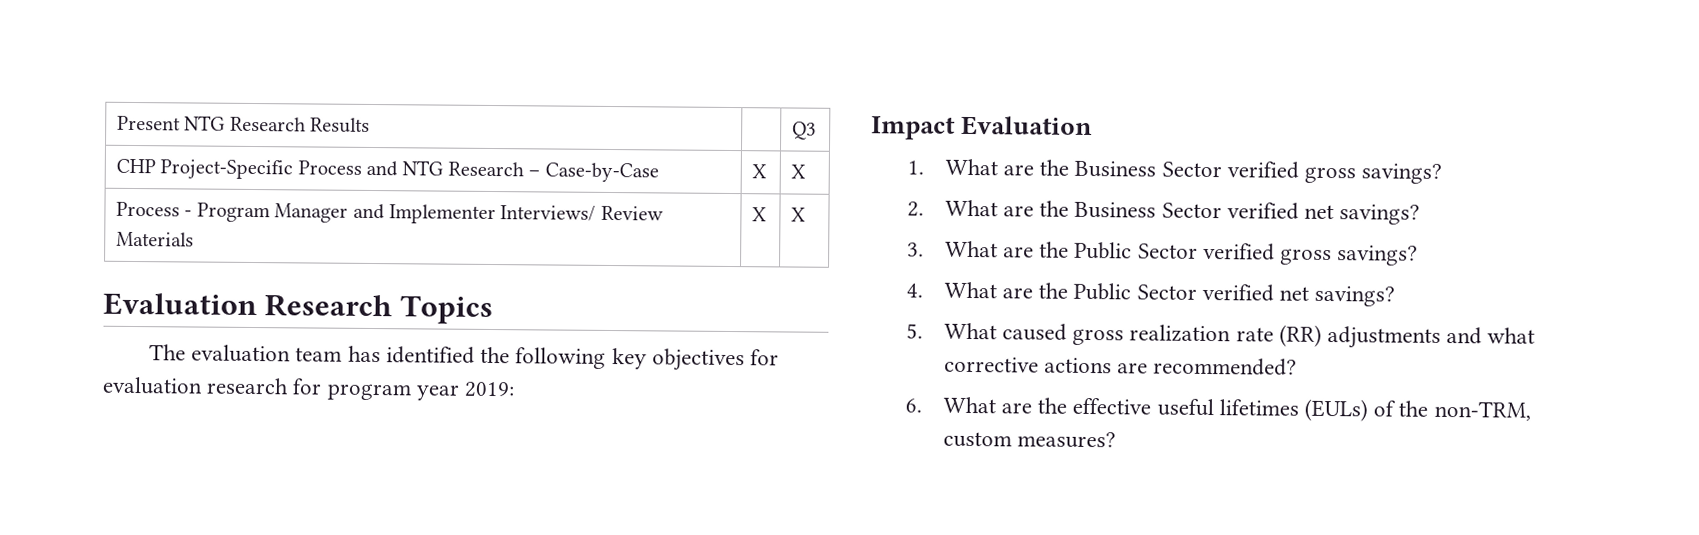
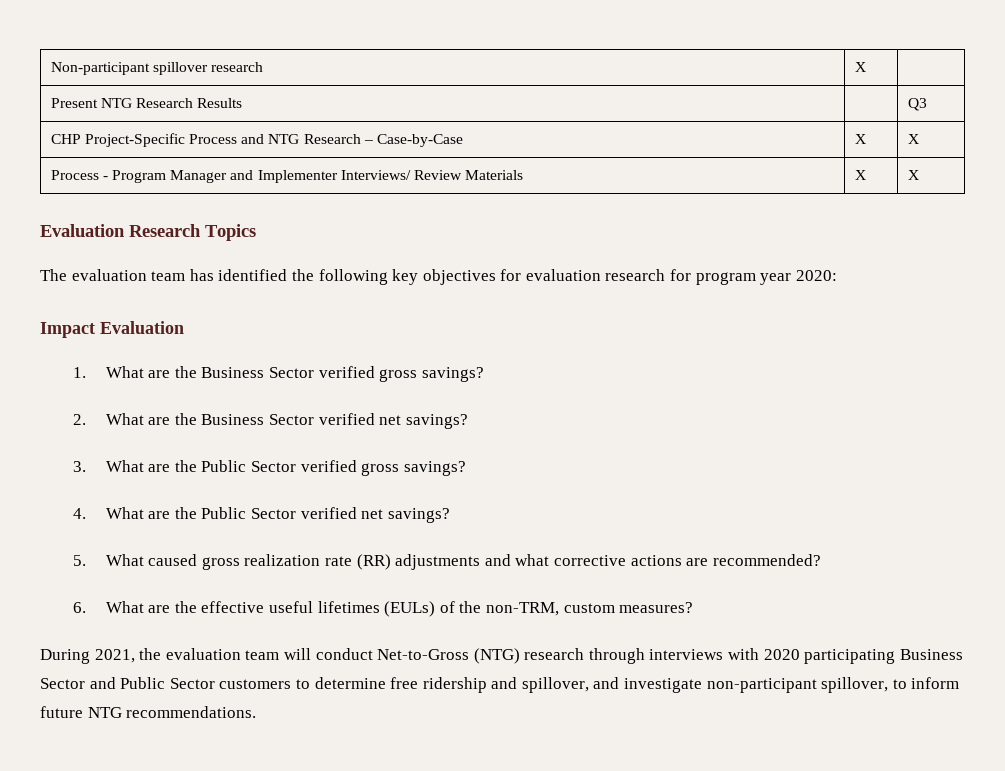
+ Non-participant spillover research | X |
- The evaluation team has identified the following key objectives for evaluation research for program year 2019:
+ The evaluation team has identified the following key objectives for evaluation research for program year 2020:
+ During 2021, the evaluation team will conduct Net-to-Gross (NTG) research through interviews with 2020 participating Business Sector and Public Sector customers to determine free ridership and spillover, and investigate non-participant spillover, to inform future NTG recommendations.

